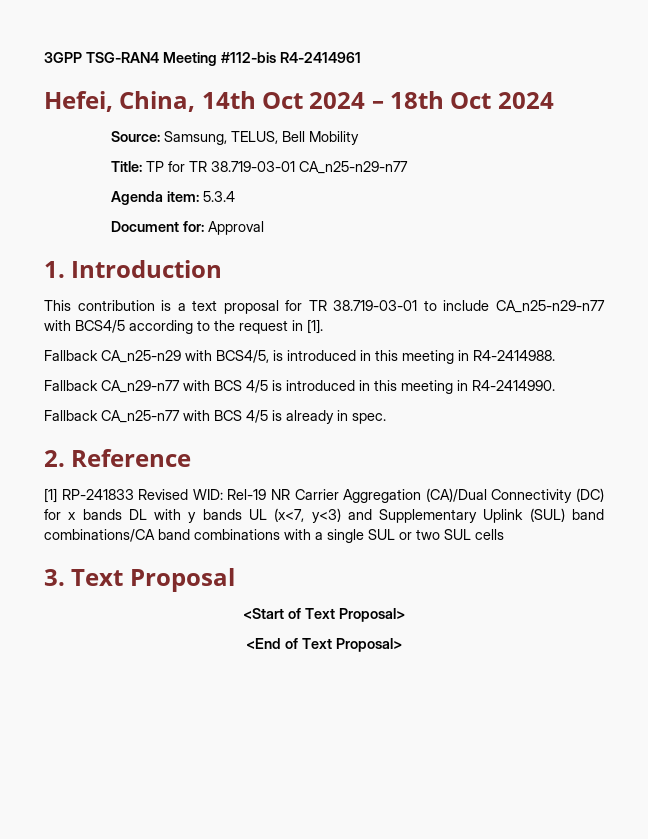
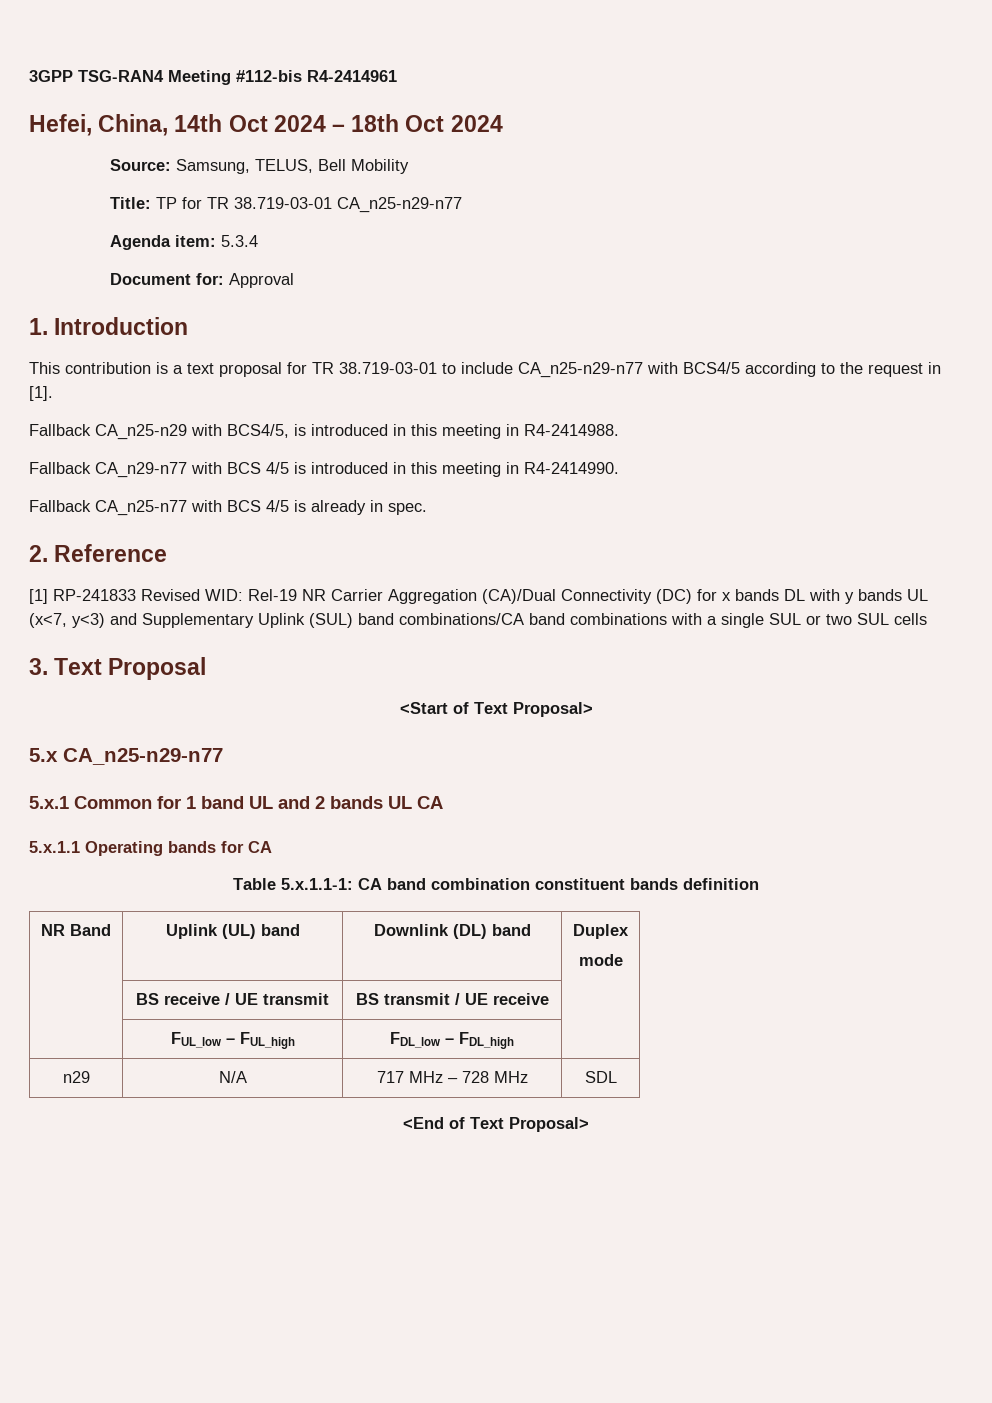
+ 5.x CA_n25-n29-n77
+ 5.x.1 Common for 1 band UL and 2 bands UL CA
+ 5.x.1.1 Operating bands for CA
+ Table 5.x.1.1-1: CA band combination constituent bands definition
+ NR Band | Uplink (UL) band | Downlink (DL) band | Duplex
+ mode
+ | BS receive / UE transmit | BS transmit / UE receive |
+ | FUL_low – FUL_high | FDL_low – FDL_high |
+ n29 | N/A | 717 MHz – 728 MHz | SDL

